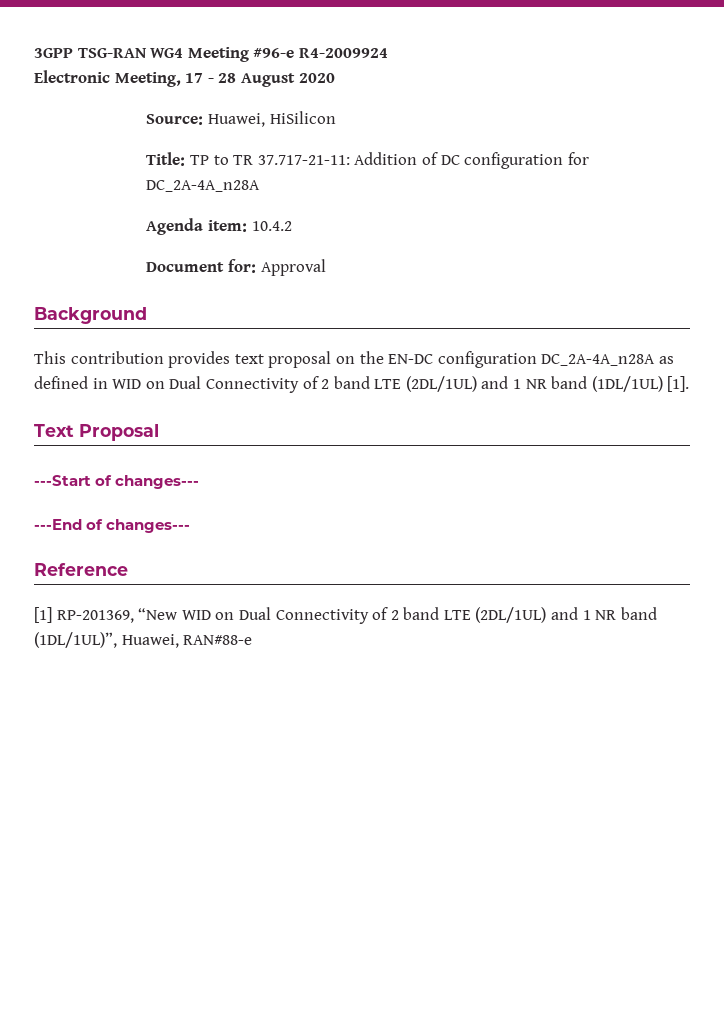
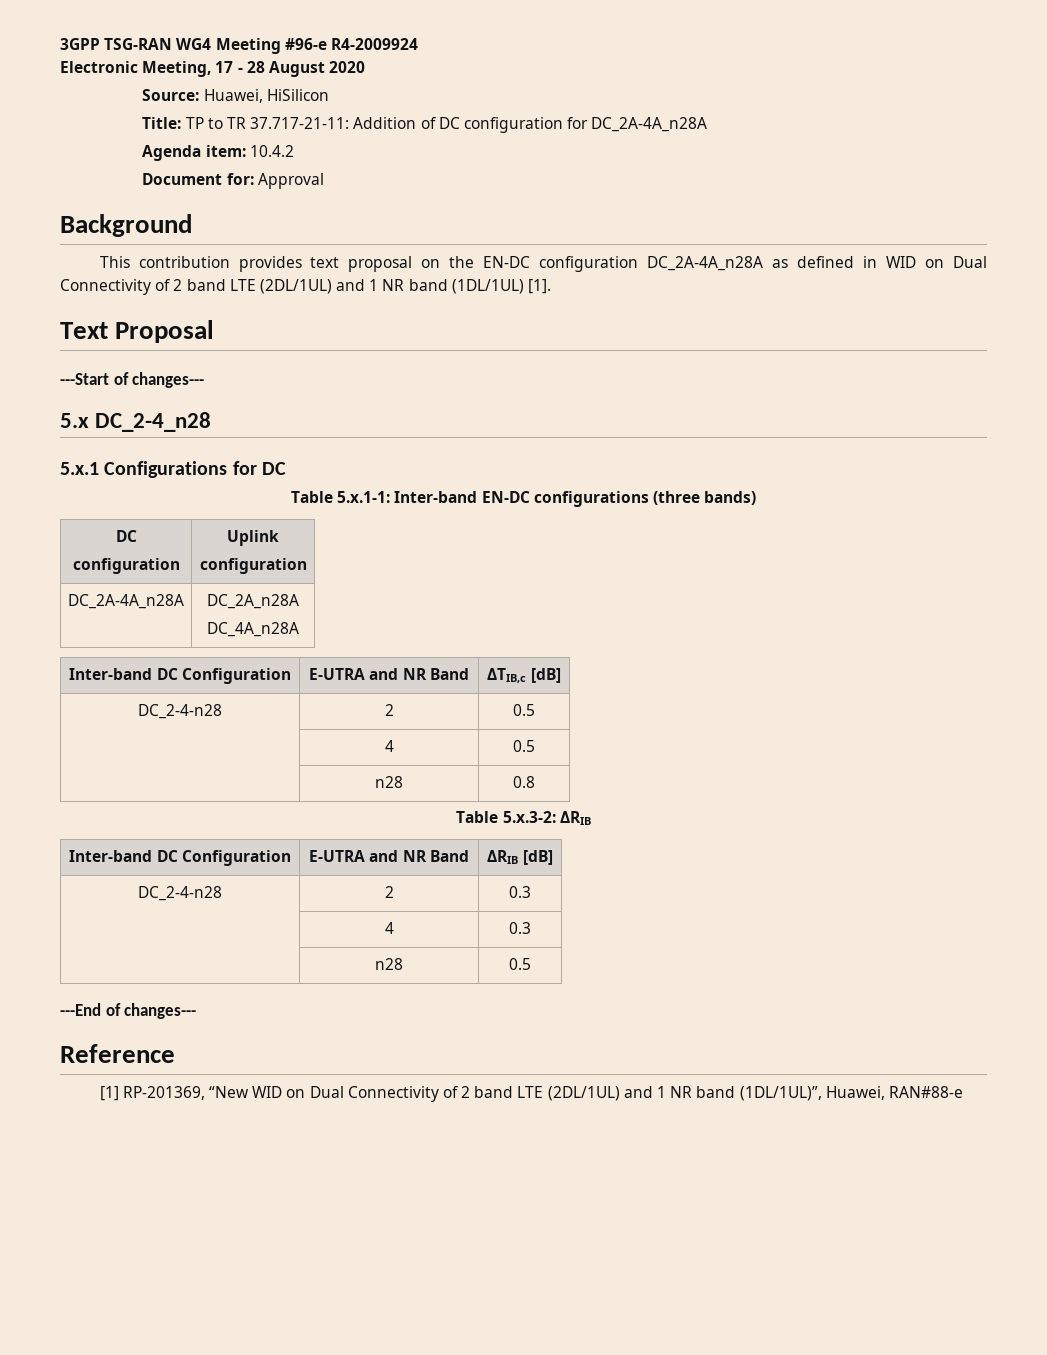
+ 5.x DC_2-4_n28
+ 5.x.1 Configurations for DC
+ Table 5.x.1-1: Inter-band EN-DC configurations (three bands)
+ DC
+ configuration | Uplink
+ configuration
+ DC_2A-4A_n28A | DC_2A_n28A
+ DC_4A_n28A
+ Inter-band DC Configuration | E-UTRA and NR Band | ΔTIB,c [dB]
+ DC_2-4-n28 | 2 | 0.5
+ | 4 | 0.5
+ | n28 | 0.8
+ Table 5.x.3-2: ΔRIB
+ Inter-band DC Configuration | E-UTRA and NR Band | ΔRIB [dB]
+ DC_2-4-n28 | 2 | 0.3
+ | 4 | 0.3
+ | n28 | 0.5

